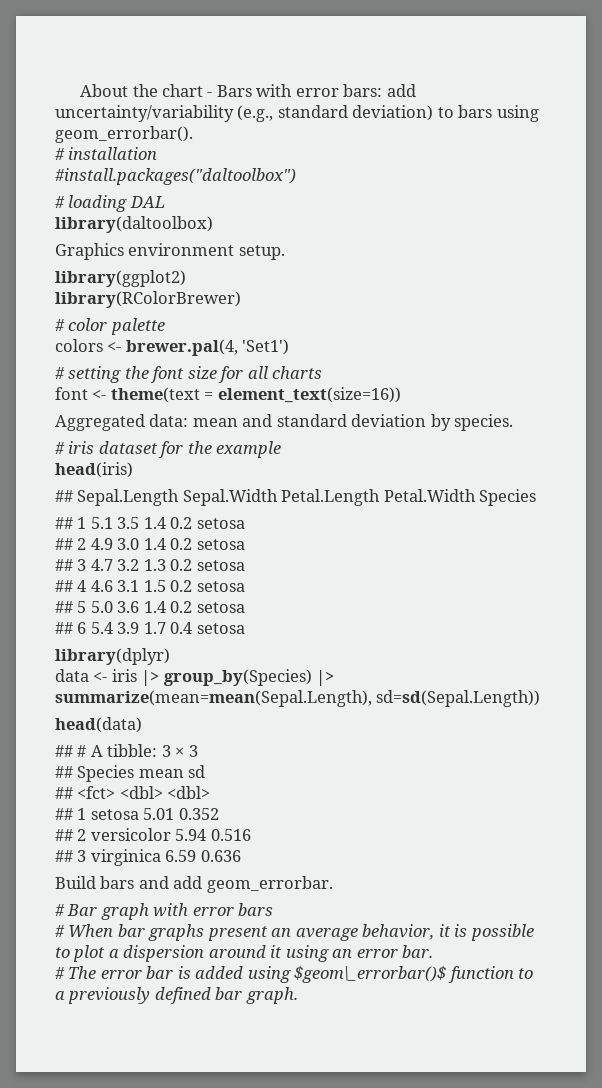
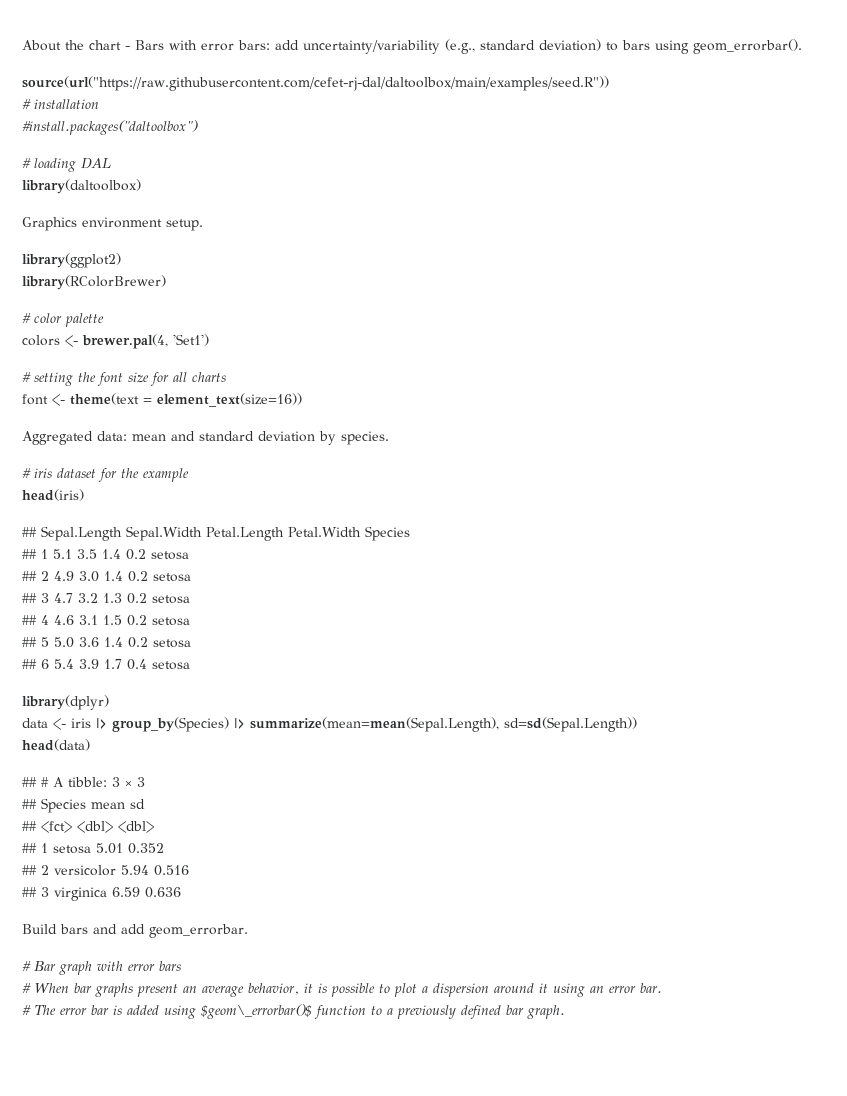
+ source(url("https://raw.githubusercontent.com/cefet-rj-dal/daltoolbox/main/examples/seed.R"))

